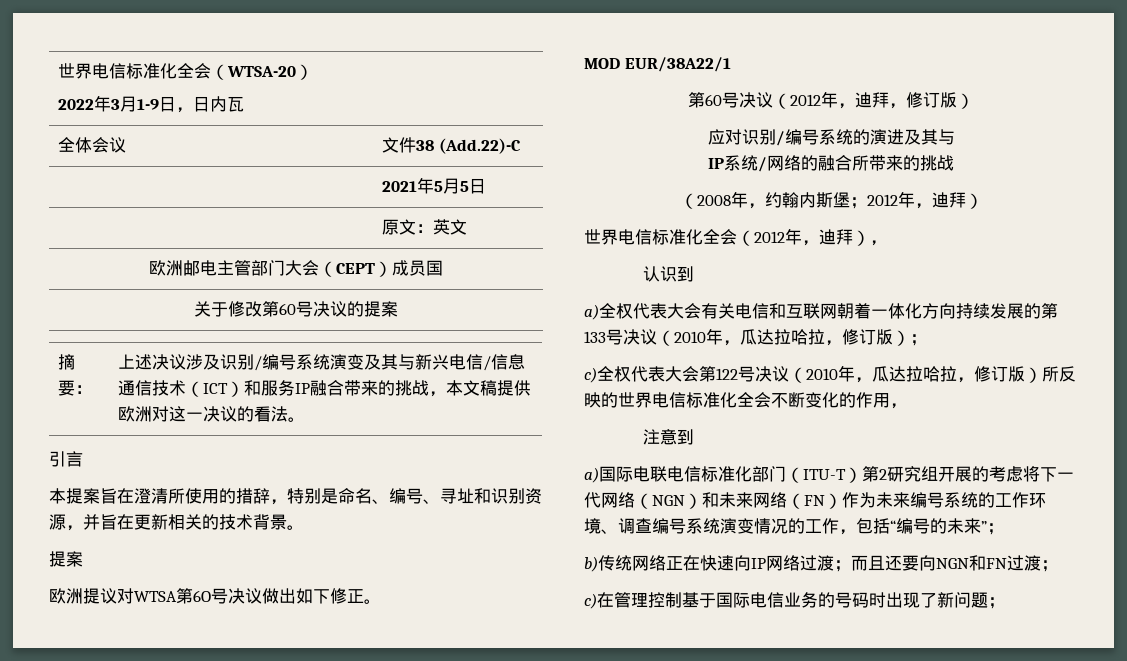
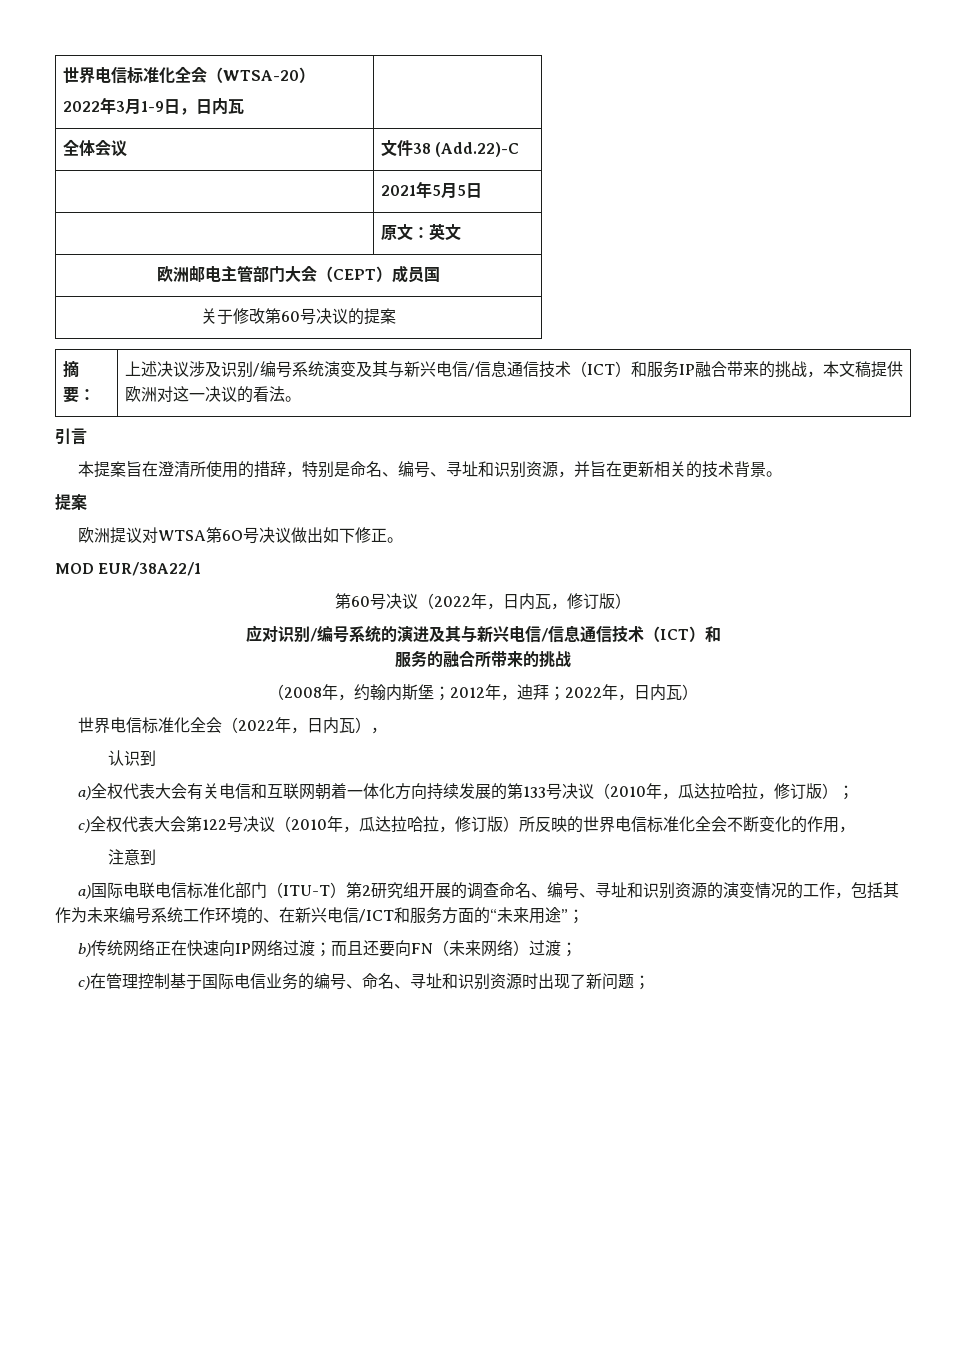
- 第60号决议（2012年，迪拜，修订版）
+ 第60号决议（2022年，日内瓦，修订版）
- 应对识别/编号系统的演进及其与
- IP系统/网络的融合所带来的挑战
+ 应对识别/编号系统的演进及其与新兴电信/信息通信技术（ICT）和
+ 服务的融合所带来的挑战
- （2008年，约翰内斯堡；2012年，迪拜）
+ （2008年，约翰内斯堡；2012年，迪拜；2022年，日内瓦）
- 世界电信标准化全会（2012年，迪拜），
+ 世界电信标准化全会（2022年，日内瓦），
- a)国际电联电信标准化部门（ITU-T）第2研究组开展的考虑将下一代网络（NGN）和未来网络（FN）作为未来编号系统的工作环境、调查编号系统演变情况的工作，包括“编号的未来”；
+ a)国际电联电信标准化部门（ITU-T）第2研究组开展的调查命名、编号、寻址和识别资源的演变情况的工作，包括其作为未来编号系统工作环境的、在新兴电信/ICT和服务方面的“未来用途”；
- b)传统网络正在快速向IP网络过渡；而且还要向NGN和FN过渡；
+ b)传统网络正在快速向IP网络过渡；而且还要向FN（未来网络）过渡；
- c)在管理控制基于国际电信业务的号码时出现了新问题；
+ c)在管理控制基于国际电信业务的编号、命名、寻址和识别资源时出现了新问题；

